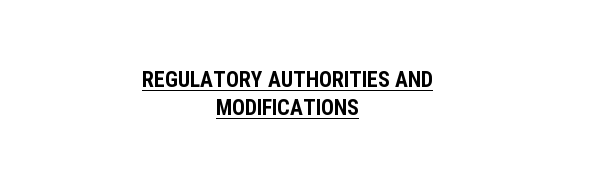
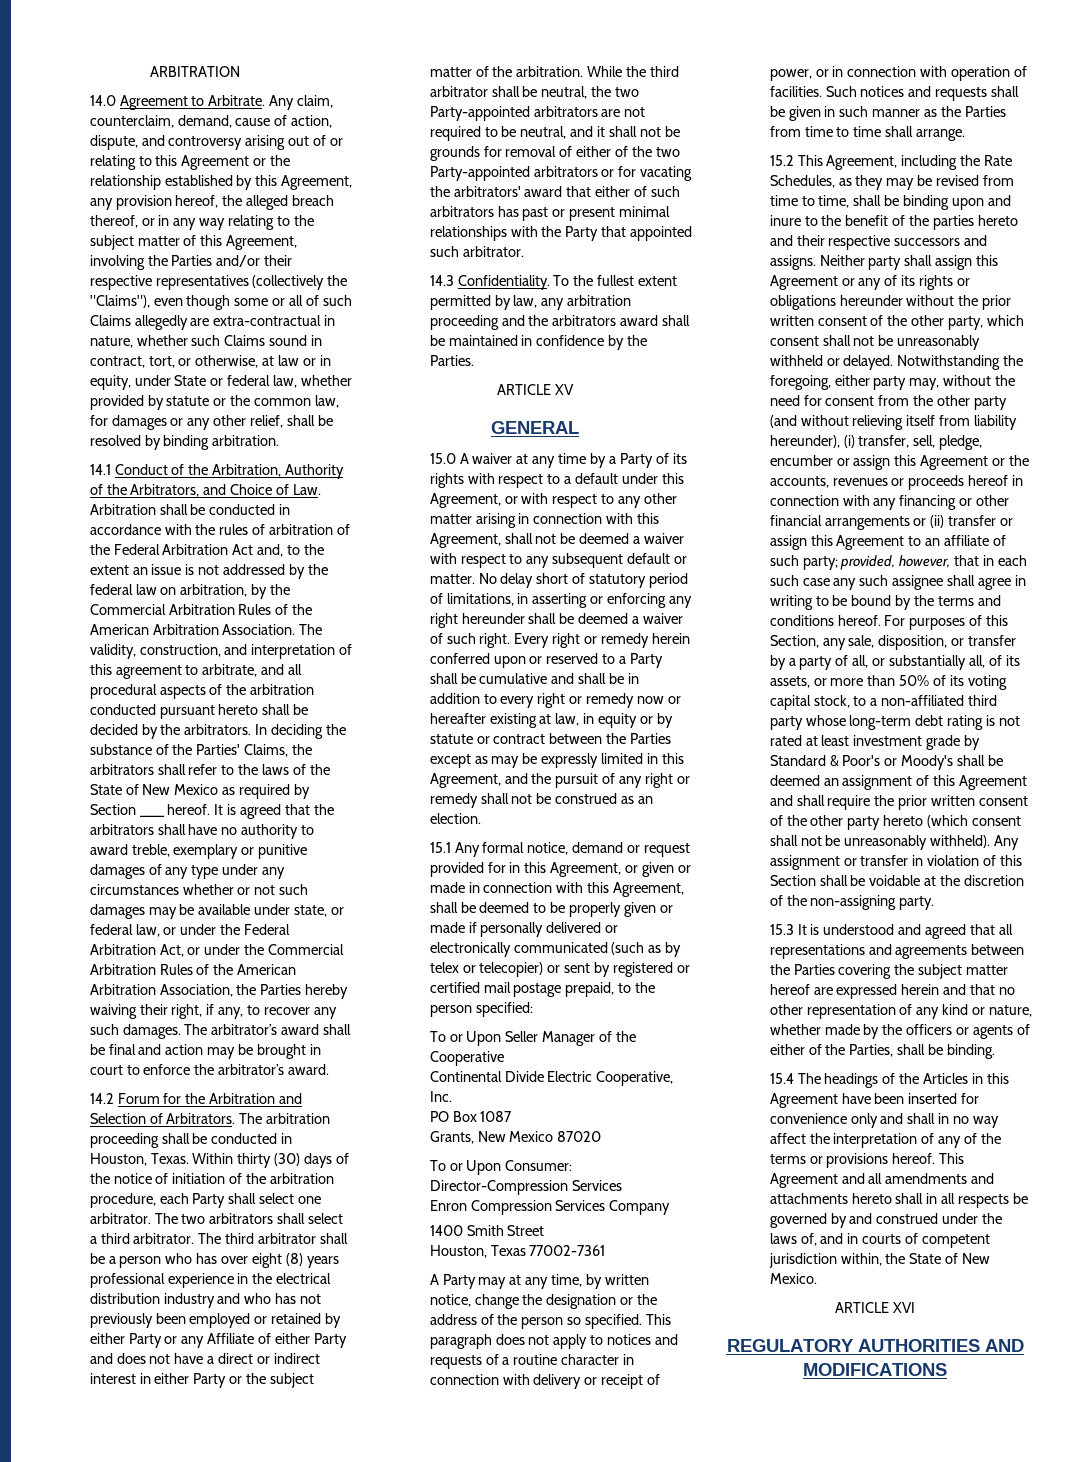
+ ARBITRATION
+ 14.0 Agreement to Arbitrate. Any claim, counterclaim, demand, cause of action, dispute, and controversy arising out of or relating to this Agreement or the relationship established by this Agreement, any provision hereof, the alleged breach thereof, or in any way relating to the subject matter of this Agreement, involving the Parties and/or their respective representatives (collectively the "Claims"), even though some or all of such Claims allegedly are extra-contractual in nature, whether such Claims sound in contract, tort, or otherwise, at law or in equity, under State or federal law, whether provided by statute or the common law, for damages or any other relief, shall be resolved by binding arbitration.
+ 14.1 Conduct of the Arbitration, Authority of the Arbitrators, and Choice of Law. Arbitration shall be conducted in accordance with the rules of arbitration of the Federal Arbitration Act and, to the extent an issue is not addressed by the federal law on arbitration, by the Commercial Arbitration Rules of the American Arbitration Association. The validity, construction, and interpretation of this agreement to arbitrate, and all procedural aspects of the arbitration conducted pursuant hereto shall be decided by the arbitrators. In deciding the substance of the Parties' Claims, the arbitrators shall refer to the laws of the State of New Mexico as required by Section ___ hereof. It is agreed that the arbitrators shall have no authority to award treble, exemplary or punitive damages of any type under any circumstances whether or not such damages may be available under state, or federal law, or under the Federal Arbitration Act, or under the Commercial Arbitration Rules of the American Arbitration Association, the Parties hereby waiving their right, if any, to recover any such damages. The arbitrator’s award shall be final and action may be brought in court to enforce the arbitrator’s award.
+ 14.2 Forum for the Arbitration and Selection of Arbitrators. The arbitration proceeding shall be conducted in Houston, Texas. Within thirty (30) days of the notice of initiation of the arbitration procedure, each Party shall select one arbitrator. The two arbitrators shall select a third arbitrator. The third arbitrator shall be a person who has over eight (8) years professional experience in the electrical distribution industry and who has not previously been employed or retained by either Party or any Affiliate of either Party and does not have a direct or indirect interest in either Party or the subject matter of the arbitration. While the third arbitrator shall be neutral, the two Party-appointed arbitrators are not required to be neutral, and it shall not be grounds for removal of either of the two Party-appointed arbitrators or for vacating the arbitrators' award that either of such arbitrators has past or present minimal relationships with the Party that appointed such arbitrator.
+ 14.3 Confidentiality. To the fullest extent permitted by law, any arbitration proceeding and the arbitrators award shall be maintained in confidence by the Parties.
+ ARTICLE XV
+ GENERAL
+ 15.0 A waiver at any time by a Party of its rights with respect to a default under this Agreement, or with respect to any other matter arising in connection with this Agreement, shall not be deemed a waiver with respect to any subsequent default or matter. No delay short of statutory period of limitations, in asserting or enforcing any right hereunder shall be deemed a waiver of such right. Every right or remedy herein conferred upon or reserved to a Party shall be cumulative and shall be in addition to every right or remedy now or hereafter existing at law, in equity or by statute or contract between the Parties except as may be expressly limited in this Agreement, and the pursuit of any right or remedy shall not be construed as an election.
+ 15.1 Any formal notice, demand or request provided for in this Agreement, or given or made in connection with this Agreement, shall be deemed to be properly given or made if personally delivered or electronically communicated (such as by telex or telecopier) or sent by registered or certified mail postage prepaid, to the person specified:
+ To or Upon Seller Manager of the Cooperative
+ Continental Divide Electric Cooperative, Inc.
+ PO Box 1087
+ Grants, New Mexico 87020
+ To or Upon Consumer: Director-Compression Services
+ Enron Compression Services Company
+ 1400 Smith Street
+ Houston, Texas 77002-7361
+ A Party may at any time, by written notice, change the designation or the address of the person so specified. This paragraph does not apply to notices and requests of a routine character in connection with delivery or receipt of power, or in connection with operation of facilities. Such notices and requests shall be given in such manner as the Parties from time to time shall arrange.
+ 15.2 This Agreement, including the Rate Schedules, as they may be revised from time to time, shall be binding upon and inure to the benefit of the parties hereto and their respective successors and assigns. Neither party shall assign this Agreement or any of its rights or obligations hereunder without the prior written consent of the other party, which consent shall not be unreasonably withheld or delayed. Notwithstanding the foregoing, either party may, without the need for consent from the other party (and without relieving itself from liability hereunder), (i) transfer, sell, pledge, encumber or assign this Agreement or the accounts, revenues or proceeds hereof in connection with any financing or other financial arrangements or (ii) transfer or assign this Agreement to an affiliate of such party; provided, however, that in each such case any such assignee shall agree in writing to be bound by the terms and conditions hereof. For purposes of this Section, any sale, disposition, or transfer by a party of all, or substantially all, of its assets, or more than 50% of its voting capital stock, to a non-affiliated third party whose long-term debt rating is not rated at least investment grade by Standard & Poor's or Moody's shall be deemed an assignment of this Agreement and shall require the prior written consent of the other party hereto (which consent shall not be unreasonably withheld). Any assignment or transfer in violation of this Section shall be voidable at the discretion of the non-assigning party.
+ 15.3 It is understood and agreed that all representations and agreements between the Parties covering the subject matter hereof are expressed herein and that no other representation of any kind or nature, whether made by the officers or agents of either of the Parties, shall be binding.
+ 15.4 The headings of the Articles in this Agreement have been inserted for convenience only and shall in no way affect the interpretation of any of the terms or provisions hereof. This Agreement and all amendments and attachments hereto shall in all respects be governed by and construed under the laws of, and in courts of competent jurisdiction within, the State of New Mexico.
+ ARTICLE XVI

